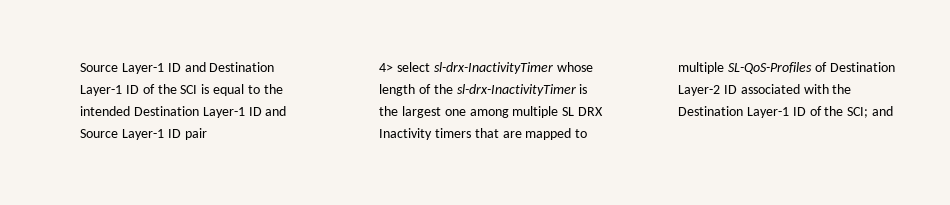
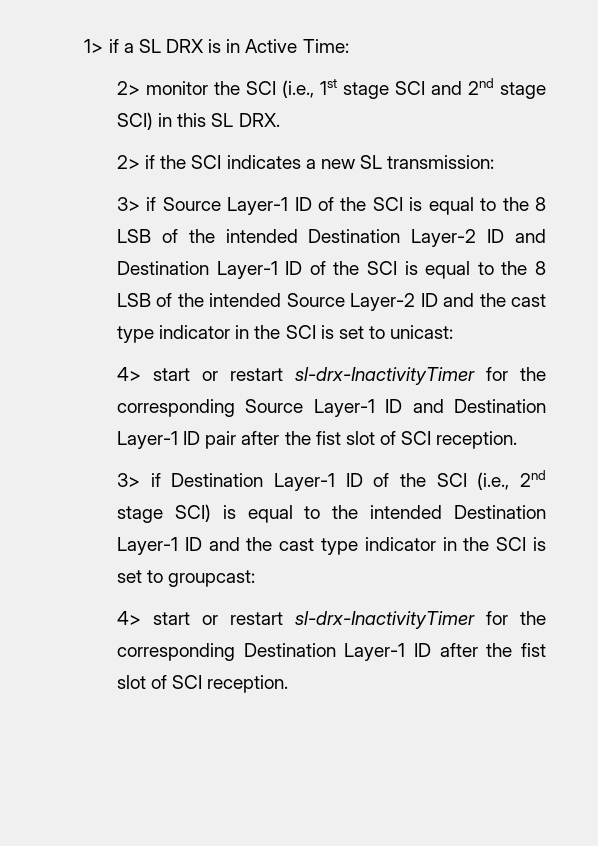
- Source Layer-1 ID and Destination Layer-1 ID of the SCI is equal to the intended Destination Layer-1 ID and Source Layer-1 ID pair
- 4> select sl-drx-InactivityTimer whose length of the sl-drx-InactivityTimer is the largest one among multiple SL DRX Inactivity timers that are mapped to multiple SL-QoS-Profiles of Destination Layer-2 ID associated with the Destination Layer-1 ID of the SCI; and
+ 1> if a SL DRX is in Active Time:
+ 2> monitor the SCI (i.e., 1st stage SCI and 2nd stage SCI) in this SL DRX.
+ 2> if the SCI indicates a new SL transmission:
+ 3> if Source Layer-1 ID of the SCI is equal to the 8 LSB of the intended Destination Layer-2 ID and Destination Layer-1 ID of the SCI is equal to the 8 LSB of the intended Source Layer-2 ID and the cast type indicator in the SCI is set to unicast:
+ 4> start or restart sl-drx-InactivityTimer for the corresponding Source Layer-1 ID and Destination Layer-1 ID pair after the fist slot of SCI reception.
+ 3> if Destination Layer-1 ID of the SCI (i.e., 2nd stage SCI) is equal to the intended Destination Layer-1 ID and the cast type indicator in the SCI is set to groupcast:
+ 4> start or restart sl-drx-InactivityTimer for the corresponding Destination Layer-1 ID after the fist slot of SCI reception.

